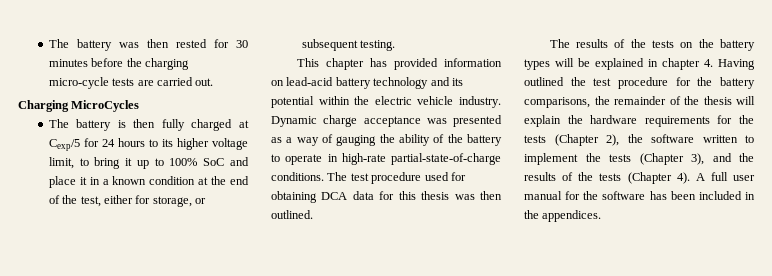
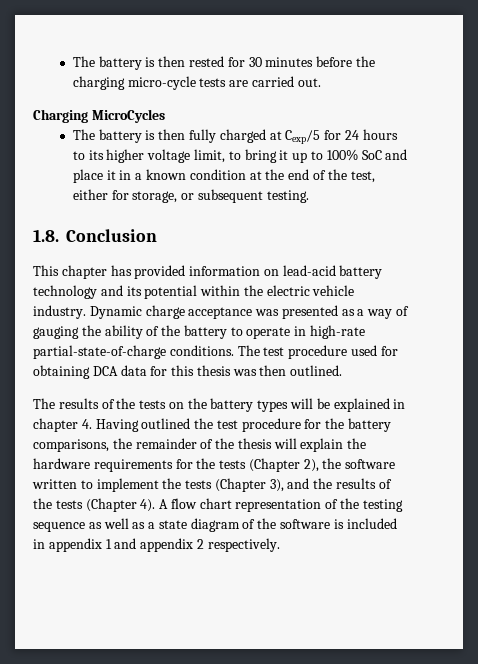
- The battery was then rested for 30 minutes before the charging micro-cycle tests are carried out.
+ The battery is then rested for 30 minutes before the charging micro-cycle tests are carried out.
+ 1.8. Conclusion
- A full user manual for the software has been included in the appendices.
+ A flow chart representation of the testing sequence as well as a state diagram of the software is included in appendix 1 and appendix 2 respectively.

